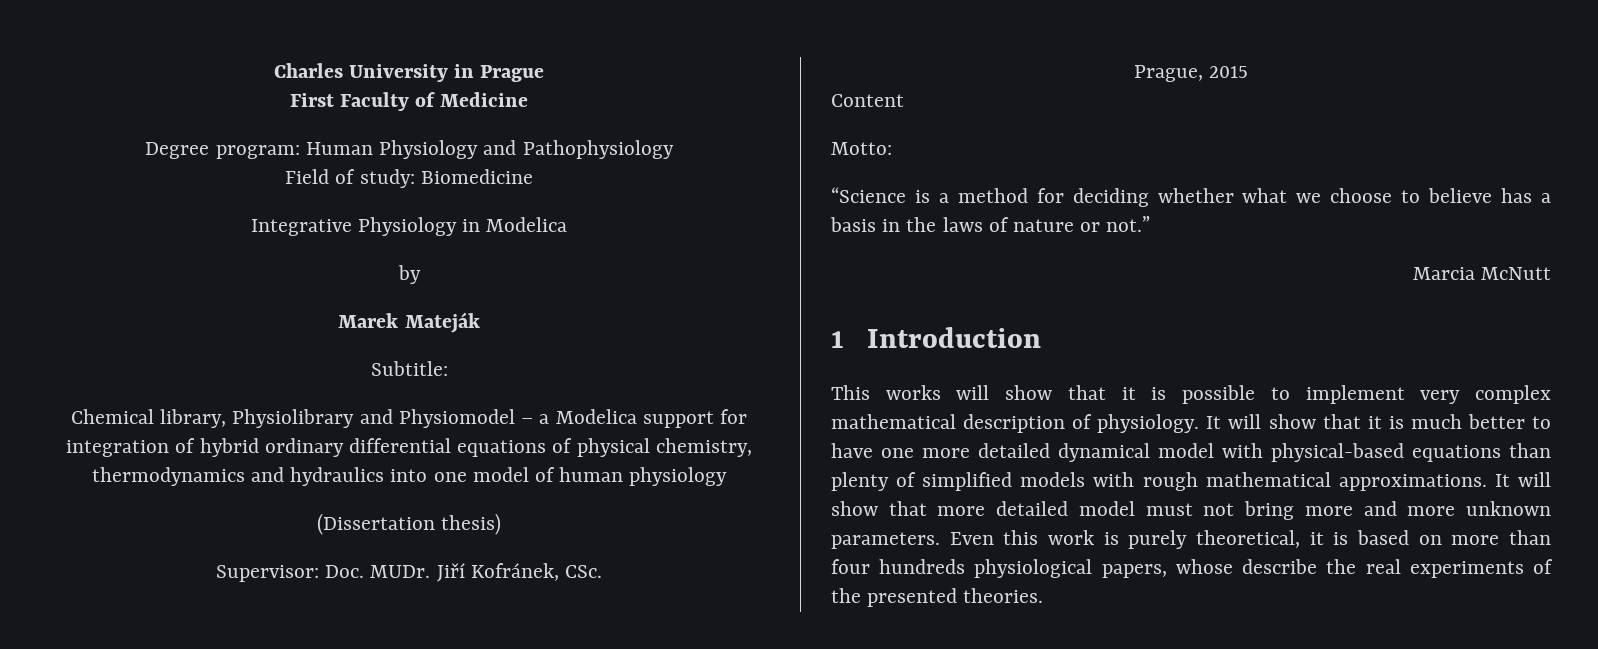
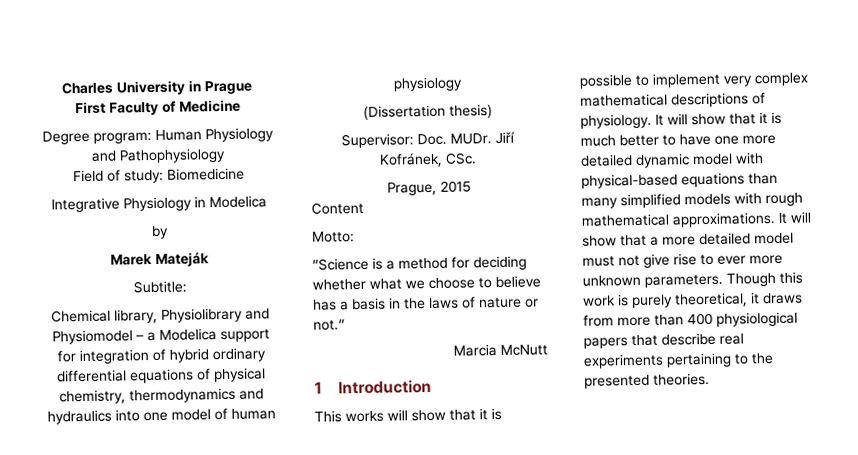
- This works will show that it is possible to implement very complex mathematical description of physiology.
+ This works will show that it is possible to implement very complex mathematical descriptions of physiology.
- It will show that it is much better to have one more detailed dynamical model with physical-based equations than plenty of simplified models with rough mathematical approximations.
+ It will show that it is much better to have one more detailed dynamic model with physical-based equations than many simplified models with rough mathematical approximations.
- It will show that more detailed model must not bring more and more unknown parameters.
+ It will show that a more detailed model must not give rise to ever more unknown parameters.
- Even this work is purely theoretical, it is based on more than four hundreds physiological papers, whose describe the real experiments of the presented theories.
+ Though this work is purely theoretical, it draws from more than 400 physiological papers that describe real experiments pertaining to the presented theories.

